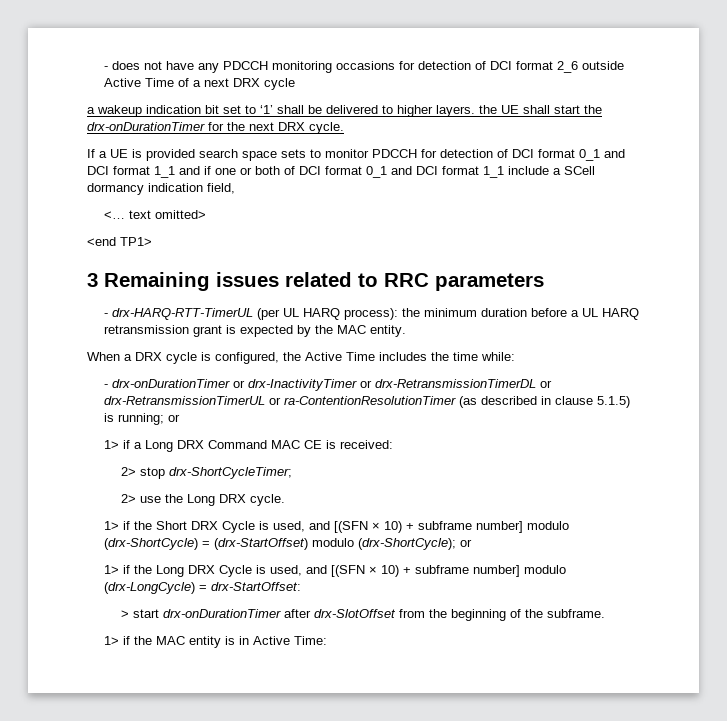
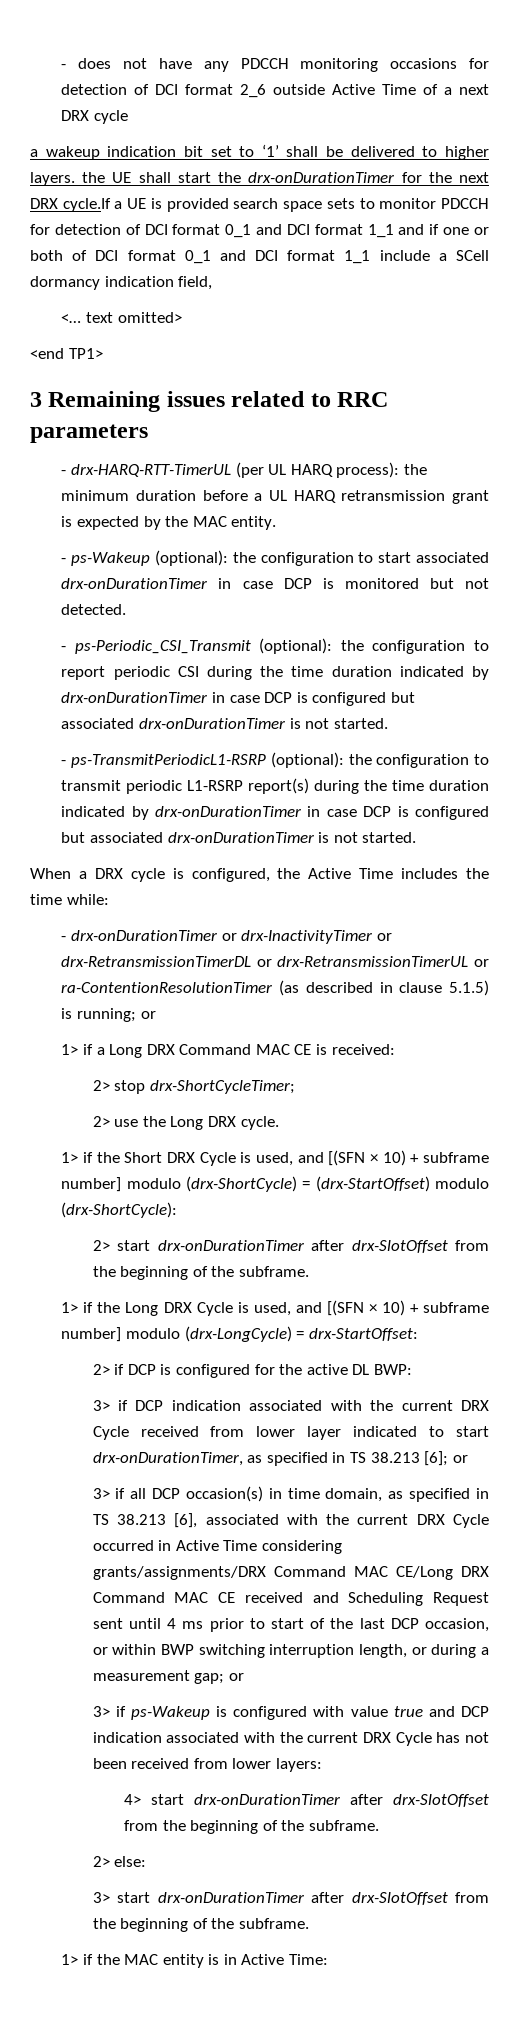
- a wakeup indication bit set to ‘1’ shall be delivered to higher layers. the UE shall start the drx-onDurationTimer for the next DRX cycle.
- If a UE is provided search space sets to monitor PDCCH for detection of DCI format 0_1 and DCI format 1_1 and if one or both of DCI format 0_1 and DCI format 1_1 include a SCell dormancy indication field,
+ a wakeup indication bit set to ‘1’ shall be delivered to higher layers. the UE shall start the drx-onDurationTimer for the next DRX cycle.If a UE is provided search space sets to monitor PDCCH for detection of DCI format 0_1 and DCI format 1_1 and if one or both of DCI format 0_1 and DCI format 1_1 include a SCell dormancy indication field,
+ - ps-Wakeup (optional): the configuration to start associated drx-onDurationTimer in case DCP is monitored but not detected.
+ - ps-Periodic_CSI_Transmit (optional): the configuration to report periodic CSI during the time duration indicated by drx-onDurationTimer in case DCP is configured but associated drx-onDurationTimer is not started.
+ - ps-TransmitPeriodicL1-RSRP (optional): the configuration to transmit periodic L1-RSRP report(s) during the time duration indicated by drx-onDurationTimer in case DCP is configured but associated drx-onDurationTimer is not started.
- 1> if the Short DRX Cycle is used, and [(SFN × 10) + subframe number] modulo (drx-ShortCycle) = (drx-StartOffset) modulo (drx-ShortCycle); or
+ 1> if the Short DRX Cycle is used, and [(SFN × 10) + subframe number] modulo (drx-ShortCycle) = (drx-StartOffset) modulo (drx-ShortCycle):
+ 2> start drx-onDurationTimer after drx-SlotOffset from the beginning of the subframe.
- > start drx-onDurationTimer after drx-SlotOffset from the beginning of the subframe.
+ 2> if DCP is configured for the active DL BWP:
+ 3> if DCP indication associated with the current DRX Cycle received from lower layer indicated to start drx-onDurationTimer, as specified in TS 38.213 [6]; or
+ 3> if all DCP occasion(s) in time domain, as specified in TS 38.213 [6], associated with the current DRX Cycle occurred in Active Time considering grants/assignments/DRX Command MAC CE/Long DRX Command MAC CE received and Scheduling Request sent until 4 ms prior to start of the last DCP occasion, or within BWP switching interruption length, or during a measurement gap; or
+ 3> if ps-Wakeup is configured with value true and DCP indication associated with the current DRX Cycle has not been received from lower layers:
+ 4> start drx-onDurationTimer after drx-SlotOffset from the beginning of the subframe.
+ 2> else:
+ 3> start drx-onDurationTimer after drx-SlotOffset from the beginning of the subframe.

